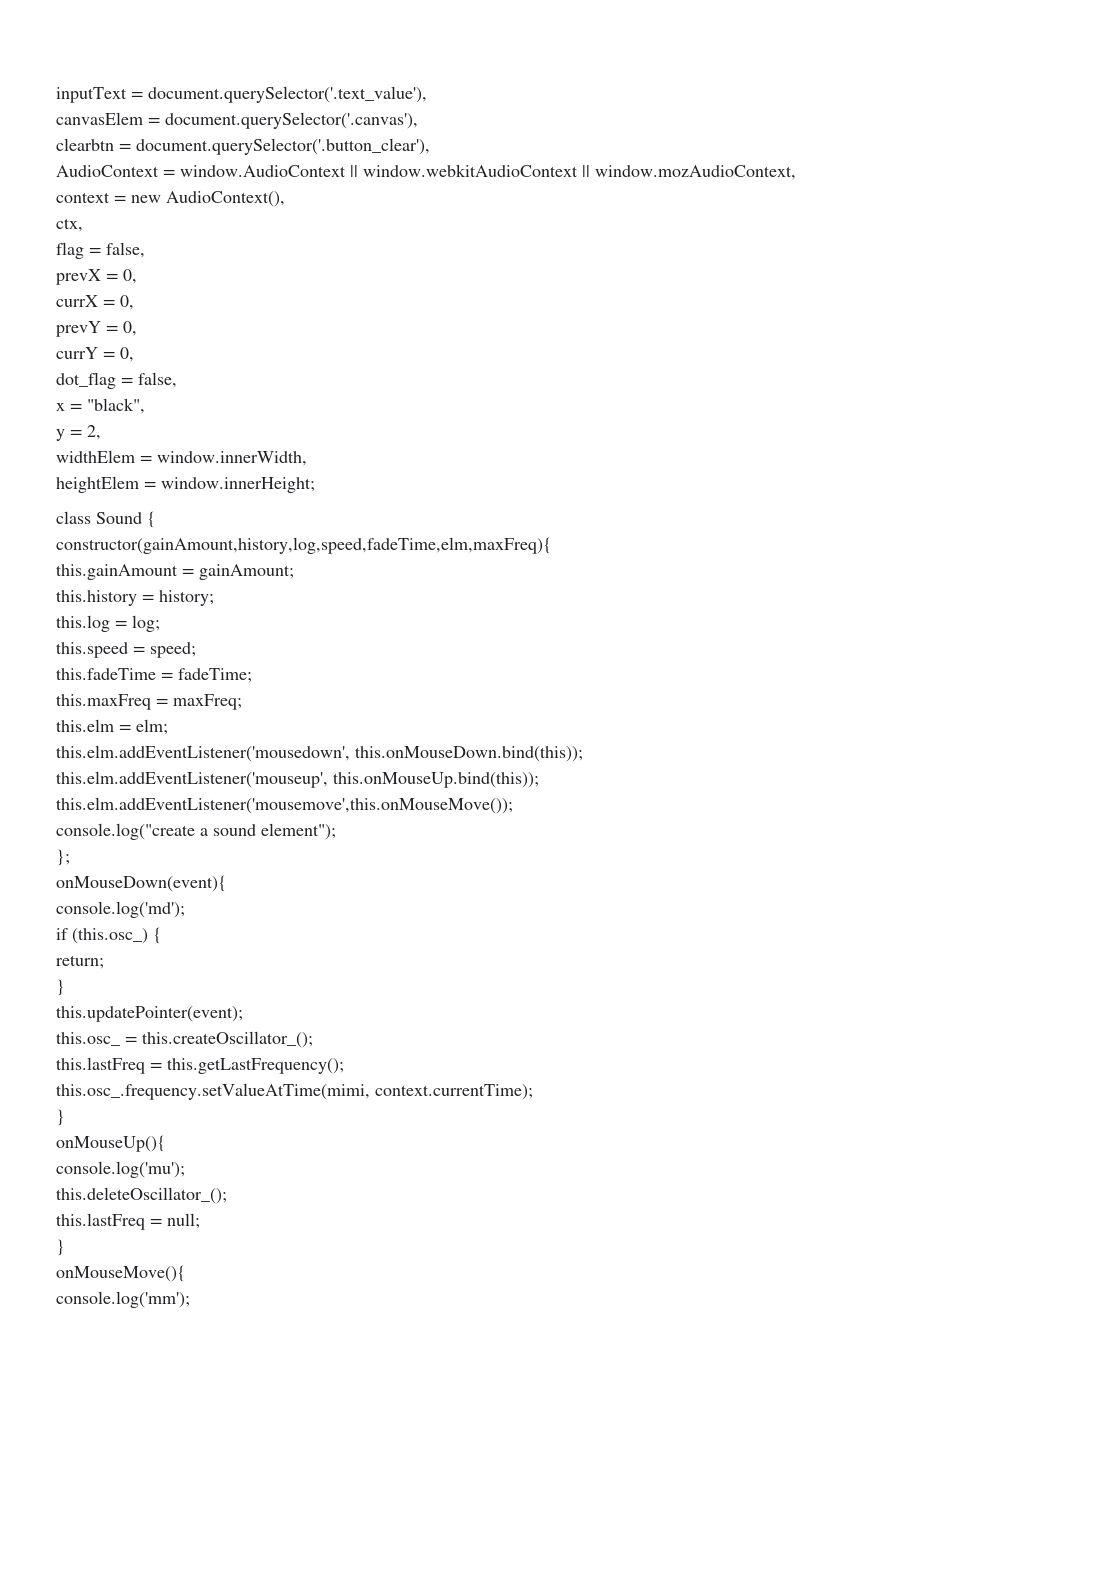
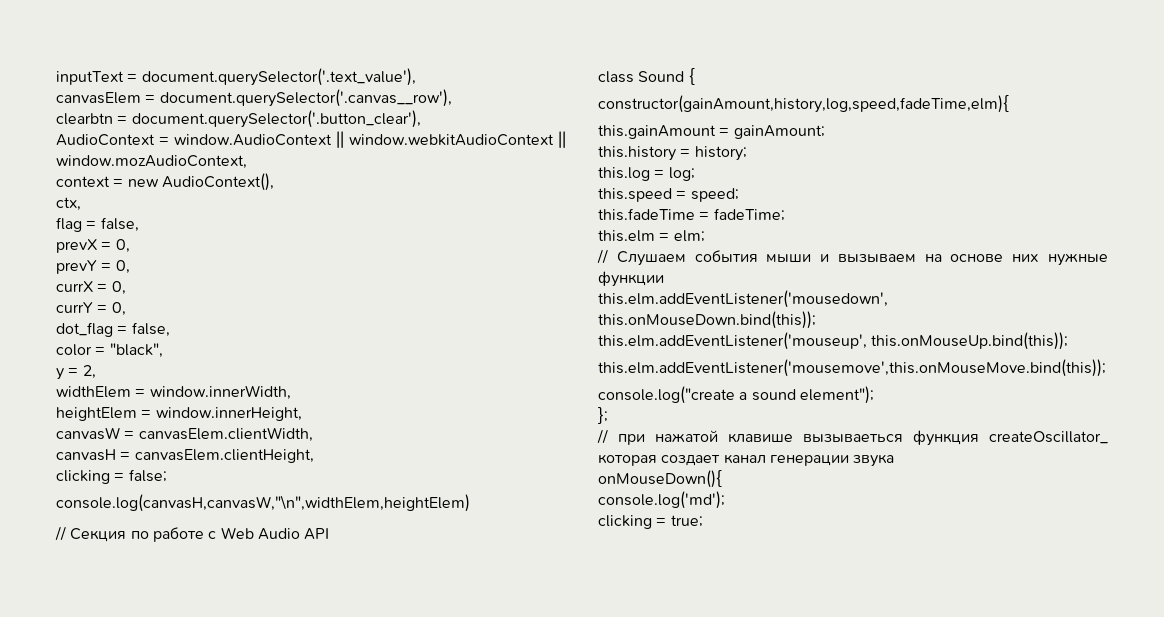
- canvasElem = document.querySelector('.canvas'),
+ canvasElem = document.querySelector('.canvas__row'),
+ prevY = 0,
  currX = 0,
- prevY = 0,
- x = "black",
+ color = "black",
- heightElem = window.innerHeight;
+ heightElem = window.innerHeight,
+ canvasW = canvasElem.clientWidth,
+ canvasH = canvasElem.clientHeight,
+ clicking = false;
+ console.log(canvasH,canvasW,"\n",widthElem,heightElem)
+ // Секция по работе с Web Audio API
- constructor(gainAmount,history,log,speed,fadeTime,elm,maxFreq){
+ constructor(gainAmount,history,log,speed,fadeTime,elm){
- this.maxFreq = maxFreq;
+ // Слушаем события мыши и вызываем на основе них нужные функции
- this.elm.addEventListener('mousemove',this.onMouseMove());
+ this.elm.addEventListener('mousemove',this.onMouseMove.bind(this));
- onMouseDown(event){
+ // при нажатой клавише вызываеться функция createOscillator_ которая создает канал генерации звука
+ onMouseDown(){
  console.log('md');
- if (this.osc_) {
- return;
- }
- this.updatePointer(event);
- this.osc_ = this.createOscillator_();
- this.lastFreq = this.getLastFrequency();
- this.osc_.frequency.setValueAtTime(mimi, context.currentTime);
- }
- onMouseUp(){
- console.log('mu');
- this.deleteOscillator_();
- this.lastFreq = null;
- }
- onMouseMove(){
- console.log('mm');
+ clicking = true;

